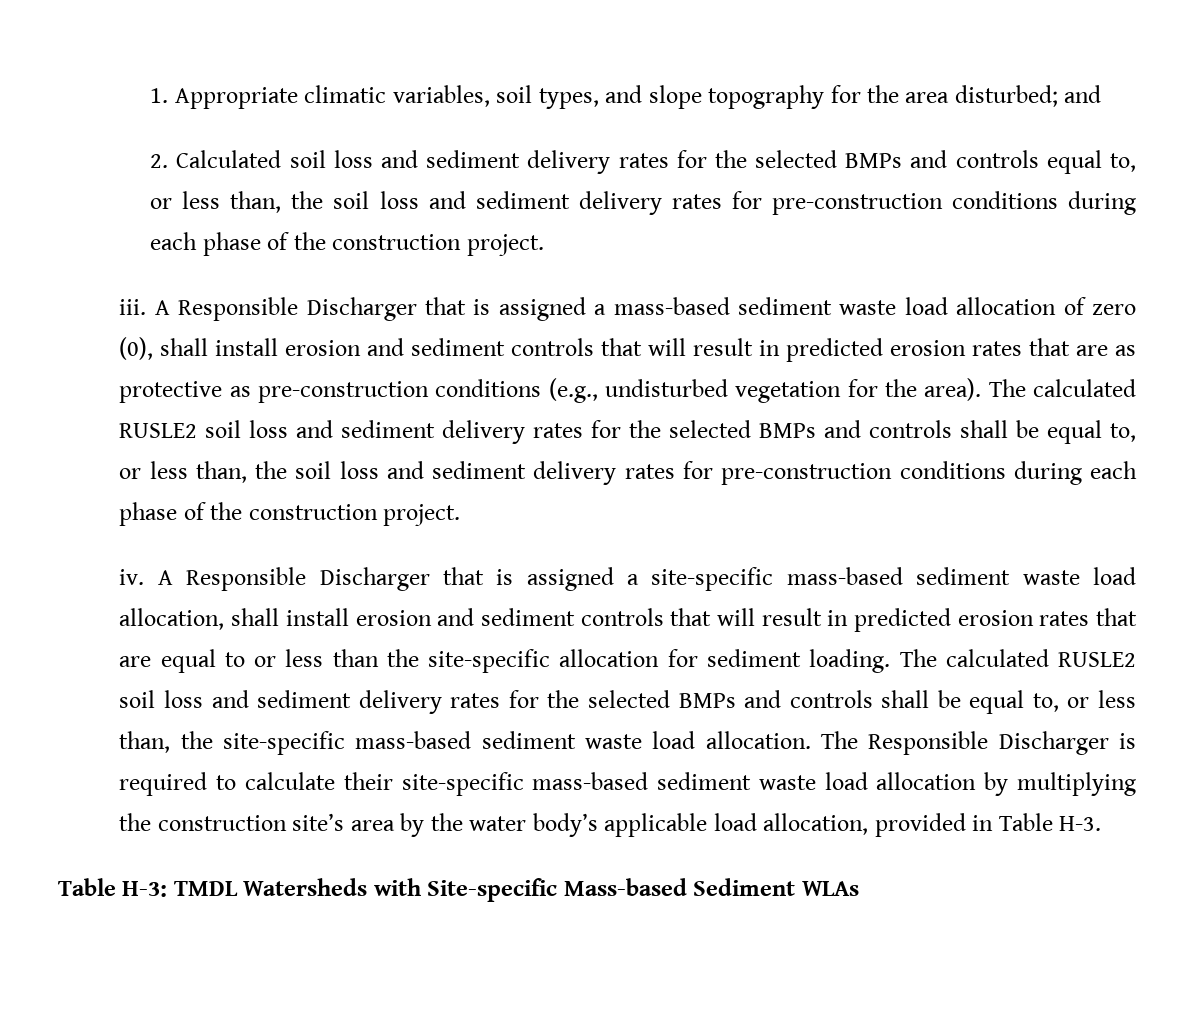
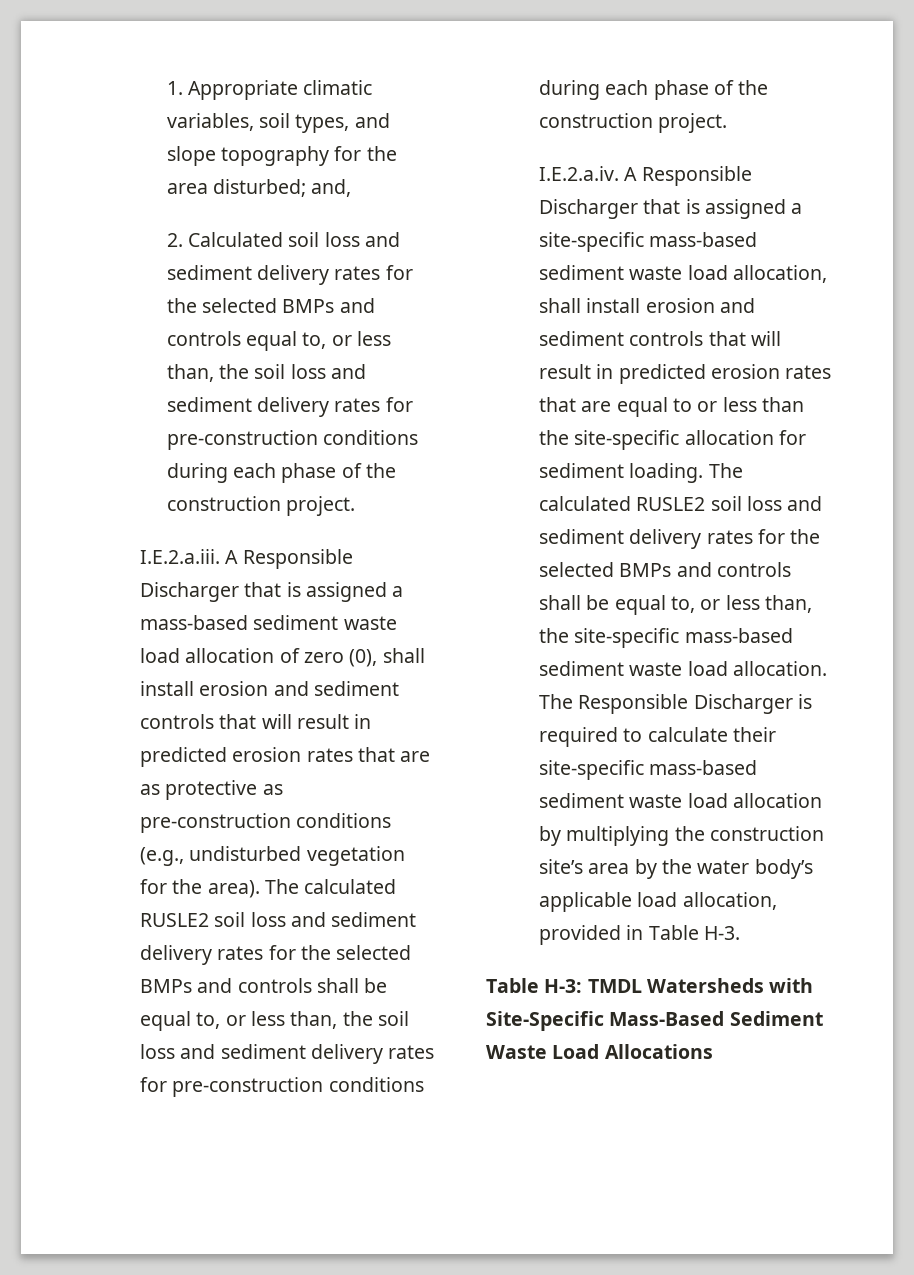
- 1. Appropriate climatic variables, soil types, and slope topography for the area disturbed; and
+ 1. Appropriate climatic variables, soil types, and slope topography for the area disturbed; and,
- iii. A Responsible Discharger that is assigned a mass-based sediment waste load allocation of zero (0), shall install erosion and sediment controls that will result in predicted erosion rates that are as protective as pre-construction conditions (e.g., undisturbed vegetation for the area).
+ I.E.2.a.iii. A Responsible Discharger that is assigned a mass-based sediment waste load allocation of zero (0), shall install erosion and sediment controls that will result in predicted erosion rates that are as protective as pre-construction conditions (e.g., undisturbed vegetation for the area).
- iv. A Responsible Discharger that is assigned a site-specific mass-based sediment waste load allocation, shall install erosion and sediment controls that will result in predicted erosion rates that are equal to or less than the site-specific allocation for sediment loading.
+ I.E.2.a.iv. A Responsible Discharger that is assigned a site-specific mass-based sediment waste load allocation, shall install erosion and sediment controls that will result in predicted erosion rates that are equal to or less than the site-specific allocation for sediment loading.
- Table H-3: TMDL Watersheds with Site-specific Mass-based Sediment WLAs
+ Table H-3: TMDL Watersheds with Site-Specific Mass-Based Sediment Waste Load Allocations

